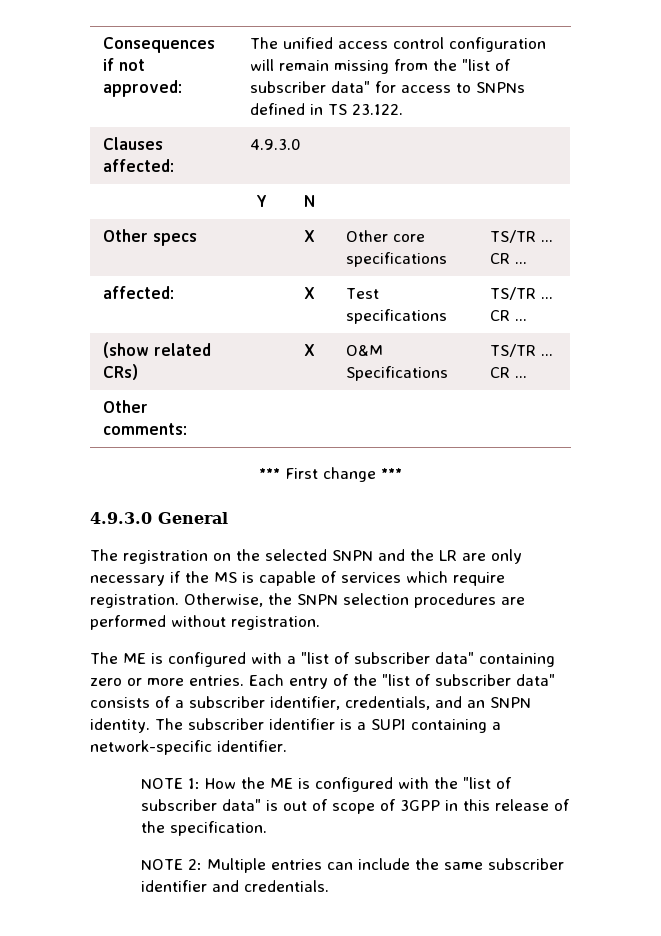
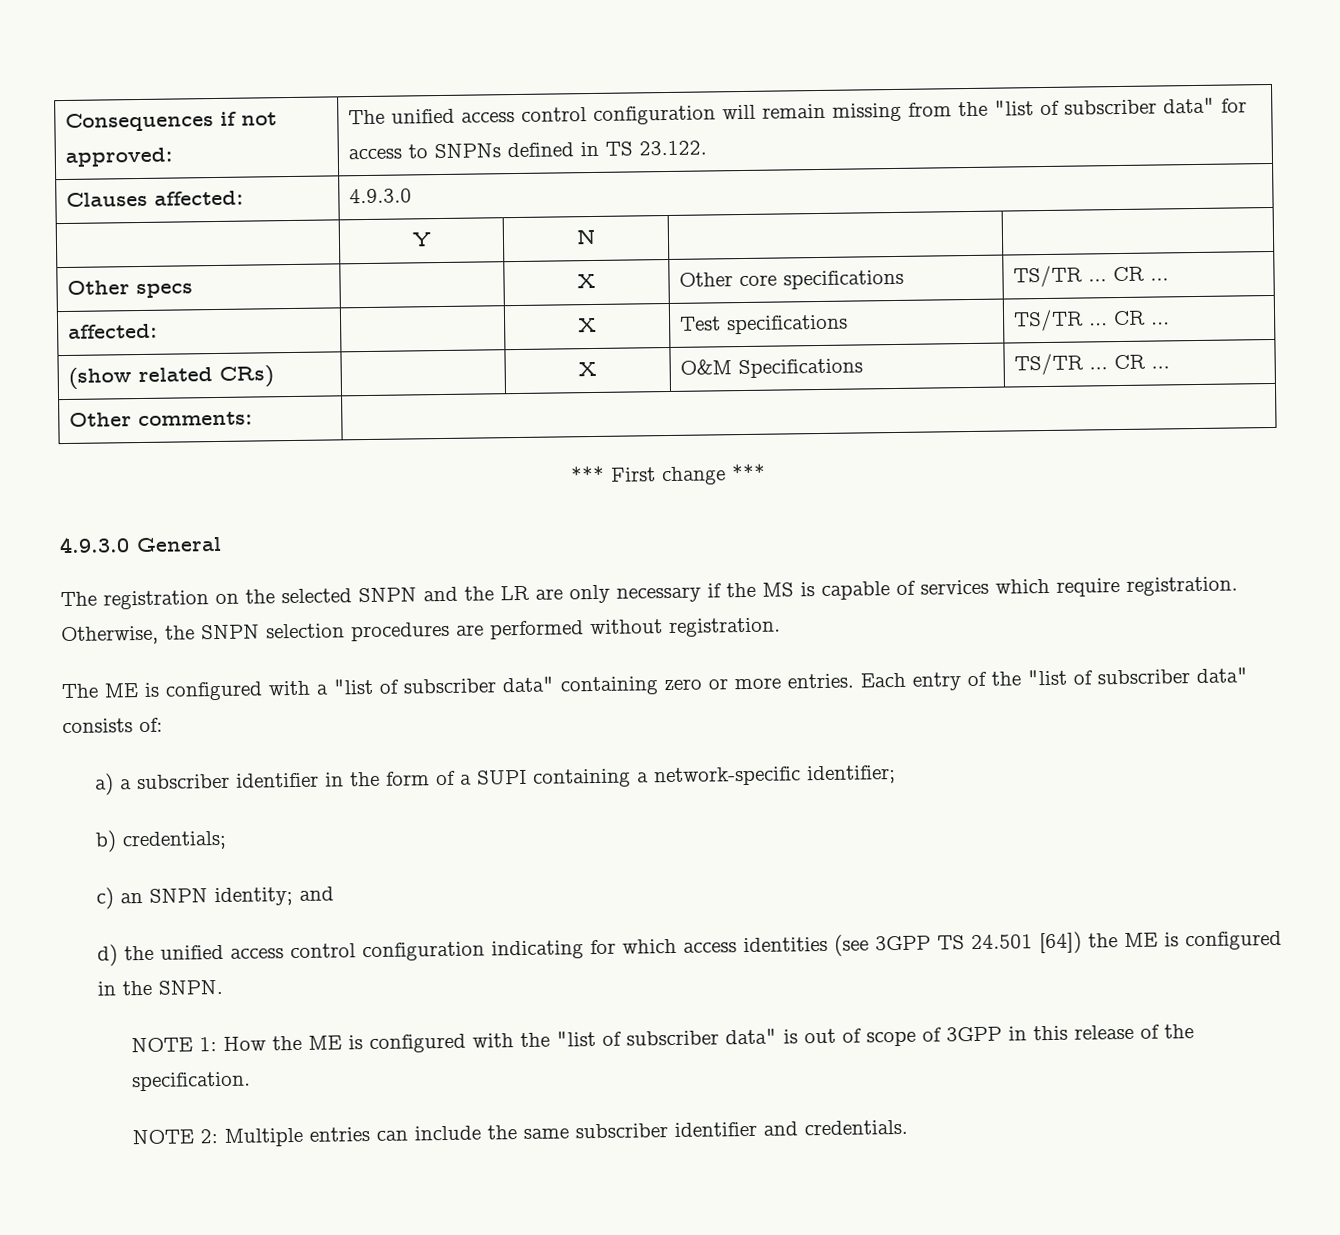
- Each entry of the "list of subscriber data" consists of a subscriber identifier, credentials, and an SNPN identity. The subscriber identifier is a SUPI containing a network-specific identifier.
+ Each entry of the "list of subscriber data" consists of:
+ a) a subscriber identifier in the form of a SUPI containing a network-specific identifier;
+ b) credentials;
+ c) an SNPN identity; and
+ d) the unified access control configuration indicating for which access identities (see 3GPP TS 24.501 [64]) the ME is configured in the SNPN.

